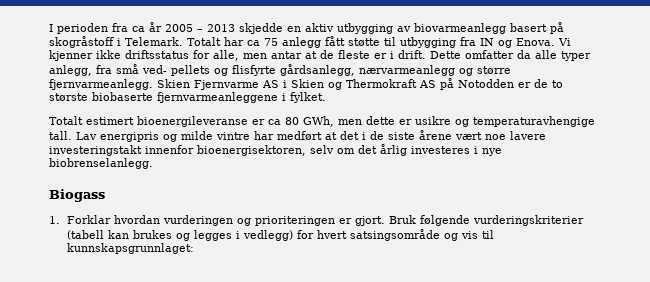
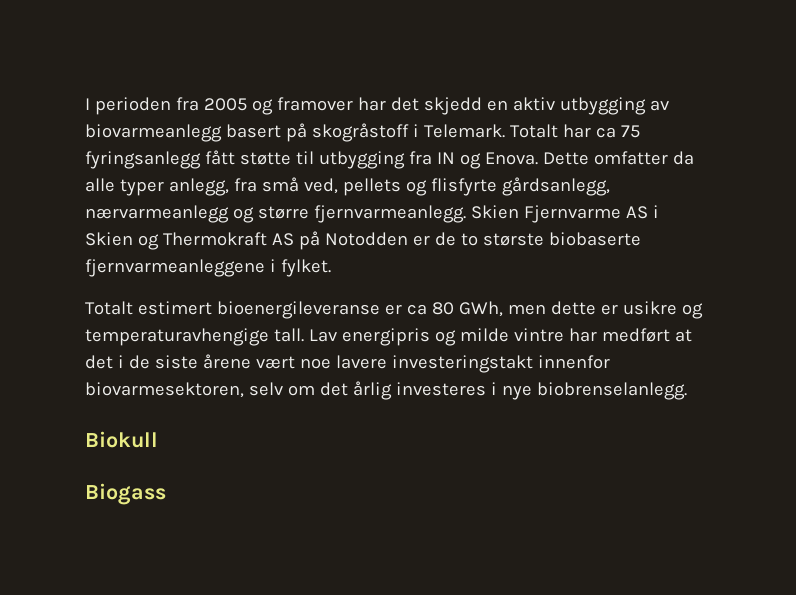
- I perioden fra ca år 2005 – 2013 skjedde en aktiv utbygging av biovarmeanlegg basert på skogråstoff i Telemark.
+ I perioden fra 2005 og framover har det skjedd en aktiv utbygging av biovarmeanlegg basert på skogråstoff i Telemark.
- Totalt har ca 75 anlegg fått støtte til utbygging fra IN og Enova.
+ Totalt har ca 75 fyringsanlegg fått støtte til utbygging fra IN og Enova.
- Vi kjenner ikke driftsstatus for alle, men antar at de fleste er i drift.
- Dette omfatter da alle typer anlegg, fra små ved‐ pellets og flisfyrte gårdsanlegg, nærvarmeanlegg og større fjernvarmeanlegg.
+ Dette omfatter da alle typer anlegg, fra små ved, pellets og flisfyrte gårdsanlegg, nærvarmeanlegg og større fjernvarmeanlegg.
- Lav energipris og milde vintre har medført at det i de siste årene vært noe lavere investeringstakt innenfor bioenergisektoren, selv om det årlig investeres i nye biobrenselanlegg.
+ Lav energipris og milde vintre har medført at det i de siste årene vært noe lavere investeringstakt innenfor biovarmesektoren, selv om det årlig investeres i nye biobrenselanlegg.
+ Biokull
- 1. Forklar hvordan vurderingen og prioriteringen er gjort. Bruk følgende vurderingskriterier (tabell kan brukes og legges i vedlegg) for hvert satsingsområde og vis til kunnskapsgrunnlaget:

